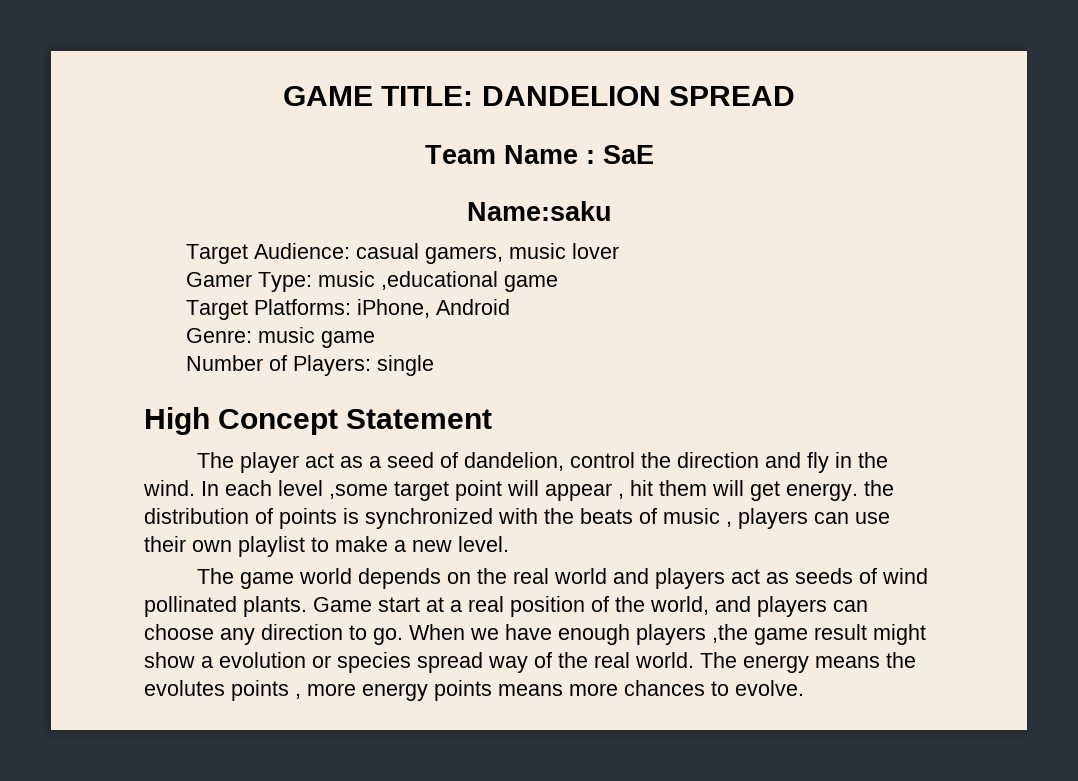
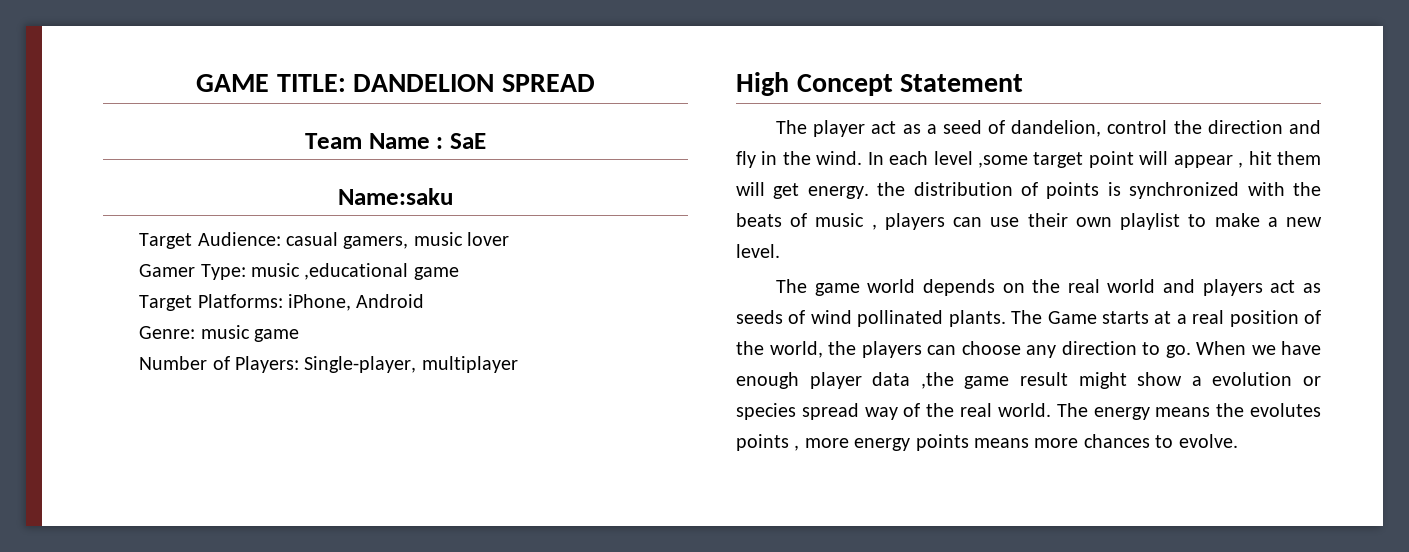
- Number of Players: single
+ Number of Players: Single-player, multiplayer
- Game start at a real position of the world, and players can choose any direction to go.
+ The Game starts at a real position of the world, the players can choose any direction to go.
- When we have enough players ,the game result might show a evolution or species spread way of the real world.
+ When we have enough player data ,the game result might show a evolution or species spread way of the real world.

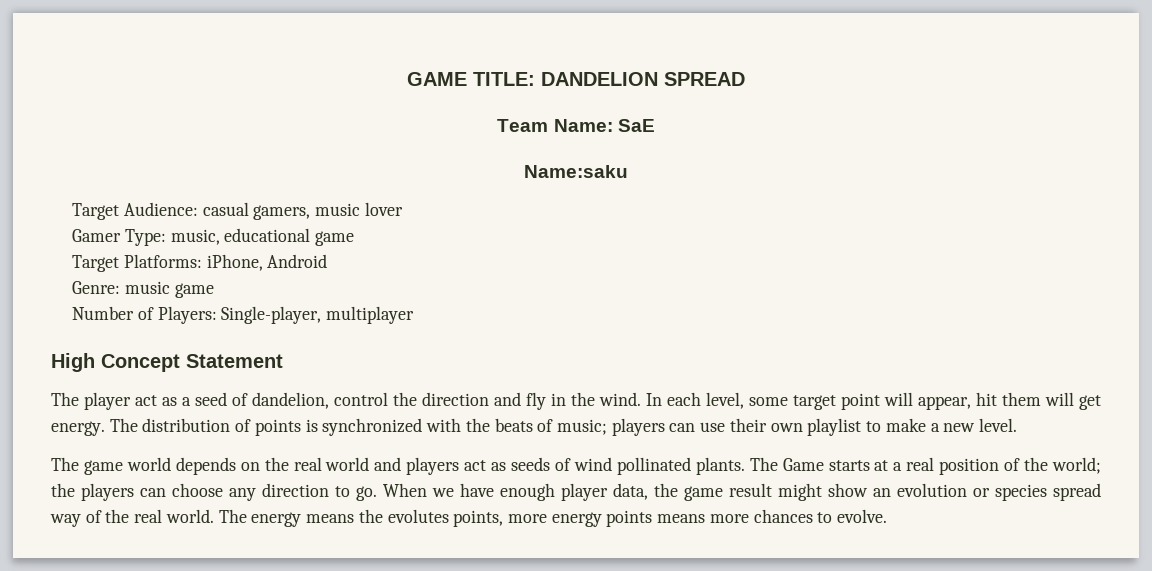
- Team Name : SaE
+ Team Name: SaE
- Gamer Type: music ,educational game
+ Gamer Type: music, educational game
- In each level ,some target point will appear , hit them will get energy. the distribution of points is synchronized with the beats of music , players can use their own playlist to make a new level.
+ In each level, some target point will appear, hit them will get energy. The distribution of points is synchronized with the beats of music; players can use their own playlist to make a new level.
- The Game starts at a real position of the world, the players can choose any direction to go.
+ The Game starts at a real position of the world; the players can choose any direction to go.
- When we have enough player data ,the game result might show a evolution or species spread way of the real world.
+ When we have enough player data, the game result might show an evolution or species spread way of the real world.
- The energy means the evolutes points , more energy points means more chances to evolve.
+ The energy means the evolutes points, more energy points means more chances to evolve.

